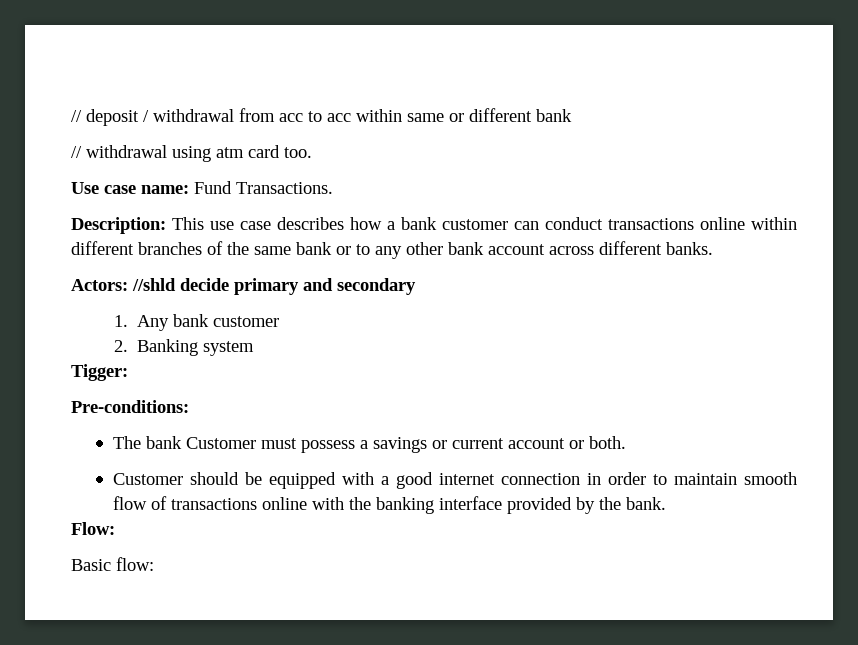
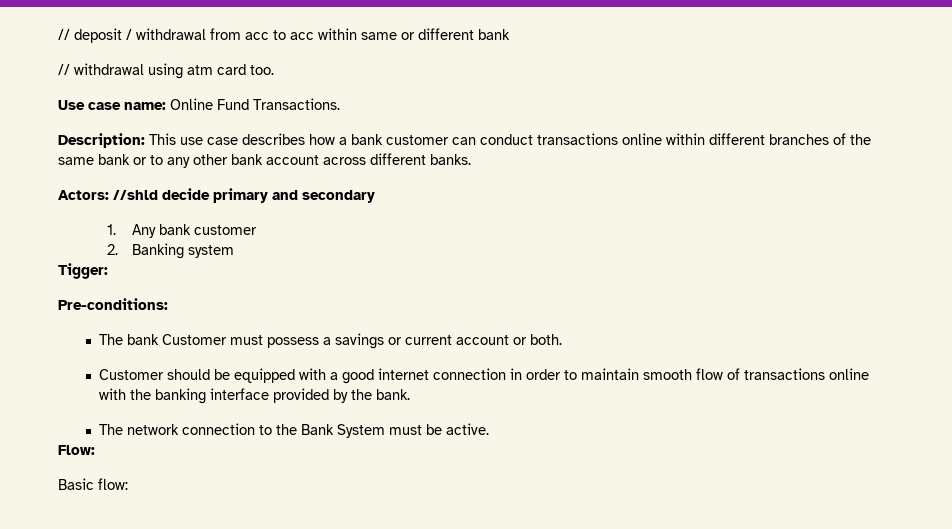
- Use case name: Fund Transactions.
+ Use case name: Online Fund Transactions.
+ The network connection to the Bank System must be active.

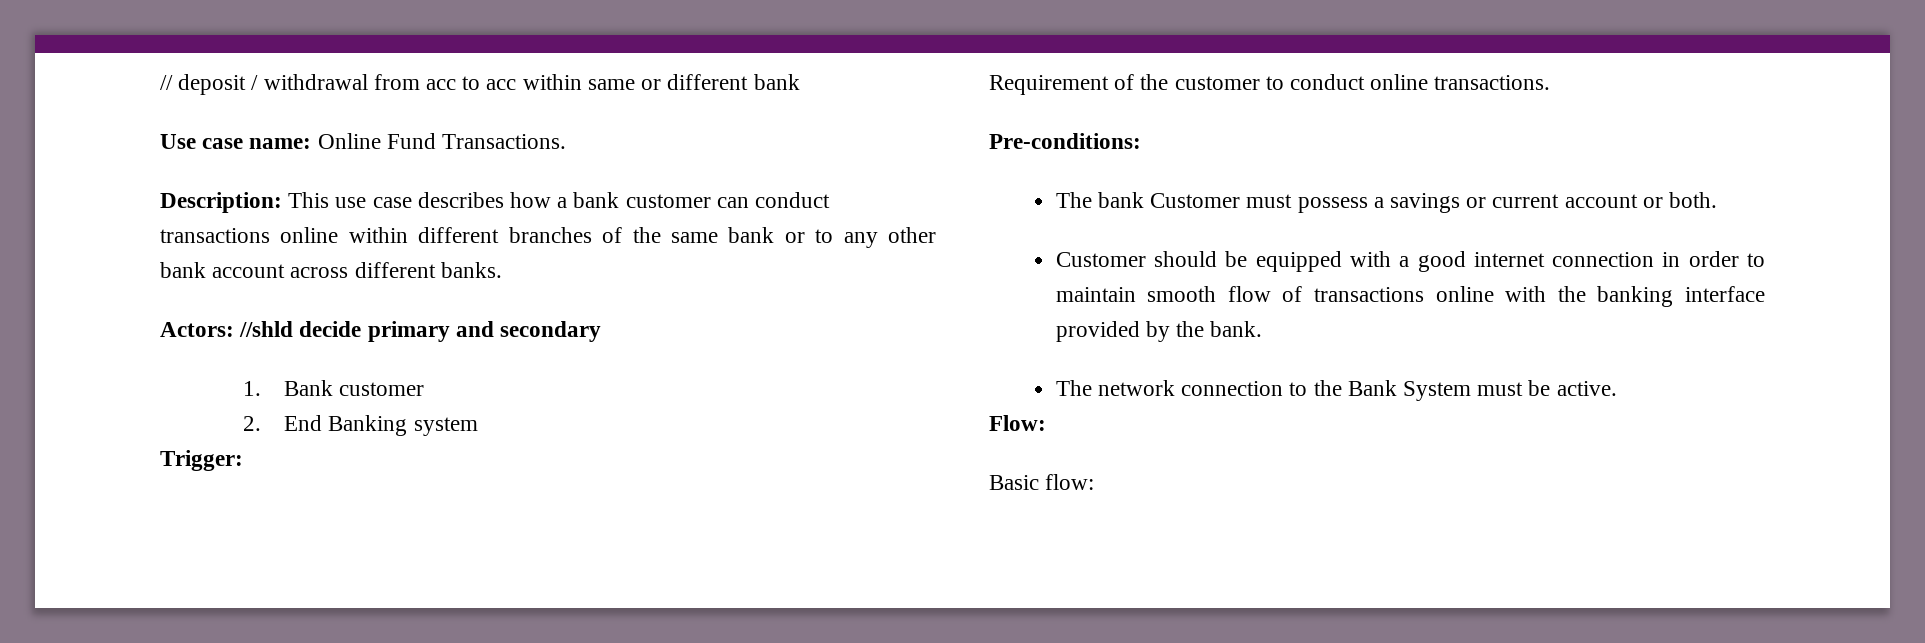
- // withdrawal using atm card too.
- 1. Any bank customer
+ 1. Bank customer
- 2. Banking system
+ 2. End Banking system
- Tigger:
+ Trigger:
+ Requirement of the customer to conduct online transactions.

